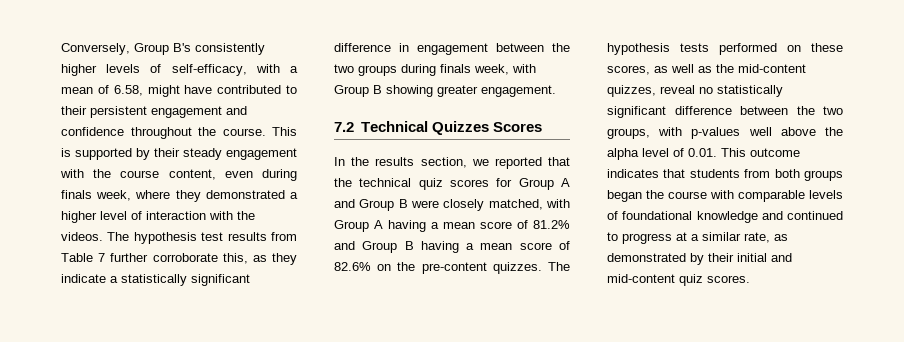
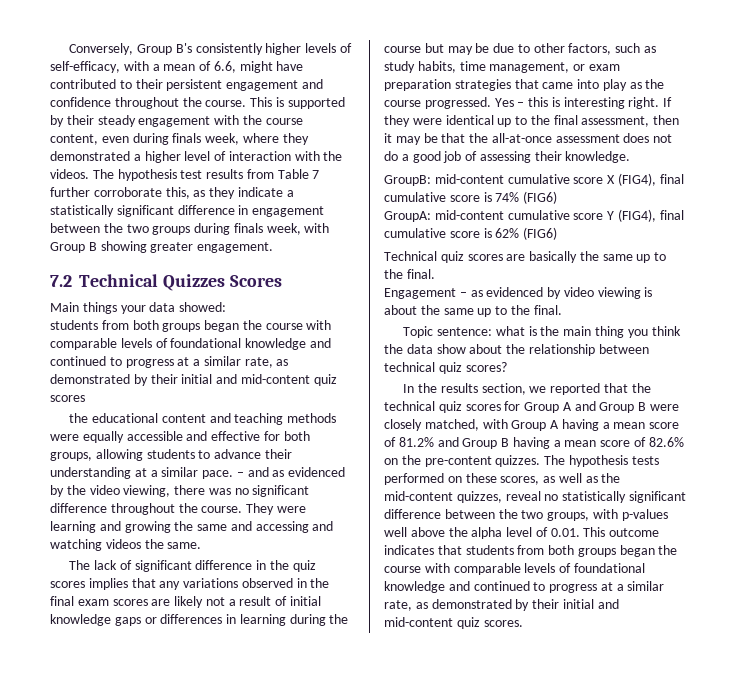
- Conversely, Group B's consistently higher levels of self-efficacy, with a mean of 6.58, might have contributed to their persistent engagement and confidence throughout the course.
+ Conversely, Group B's consistently higher levels of self-efficacy, with a mean of 6.6, might have contributed to their persistent engagement and confidence throughout the course.
+ Main things your data showed:
+ students from both groups began the course with comparable levels of foundational knowledge and continued to progress at a similar rate, as demonstrated by their initial and mid-content quiz scores
+ the educational content and teaching methods were equally accessible and effective for both groups, allowing students to advance their understanding at a similar pace. – and as evidenced by the video viewing, there was no significant difference throughout the course. They were learning and growing the same and accessing and watching videos the same.
+ The lack of significant difference in the quiz scores implies that any variations observed in the final exam scores are likely not a result of initial knowledge gaps or differences in learning during the course but may be due to other factors, such as study habits, time management, or exam preparation strategies that came into play as the course progressed. Yes – this is interesting right. If they were identical up to the final assessment, then it may be that the all-at-once assessment does not do a good job of assessing their knowledge.
+ GroupB: mid-content cumulative score X (FIG4), final cumulative score is 74% (FIG6)
+ GroupA: mid-content cumulative score Y (FIG4), final cumulative score is 62% (FIG6)
+ Technical quiz scores are basically the same up to the final.
+ Engagement – as evidenced by video viewing is about the same up to the final.
+ Topic sentence: what is the main thing you think the data show about the relationship between technical quiz scores?

